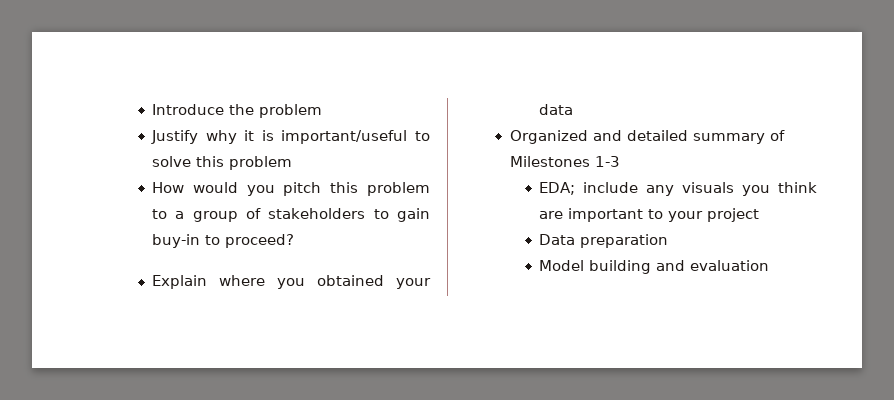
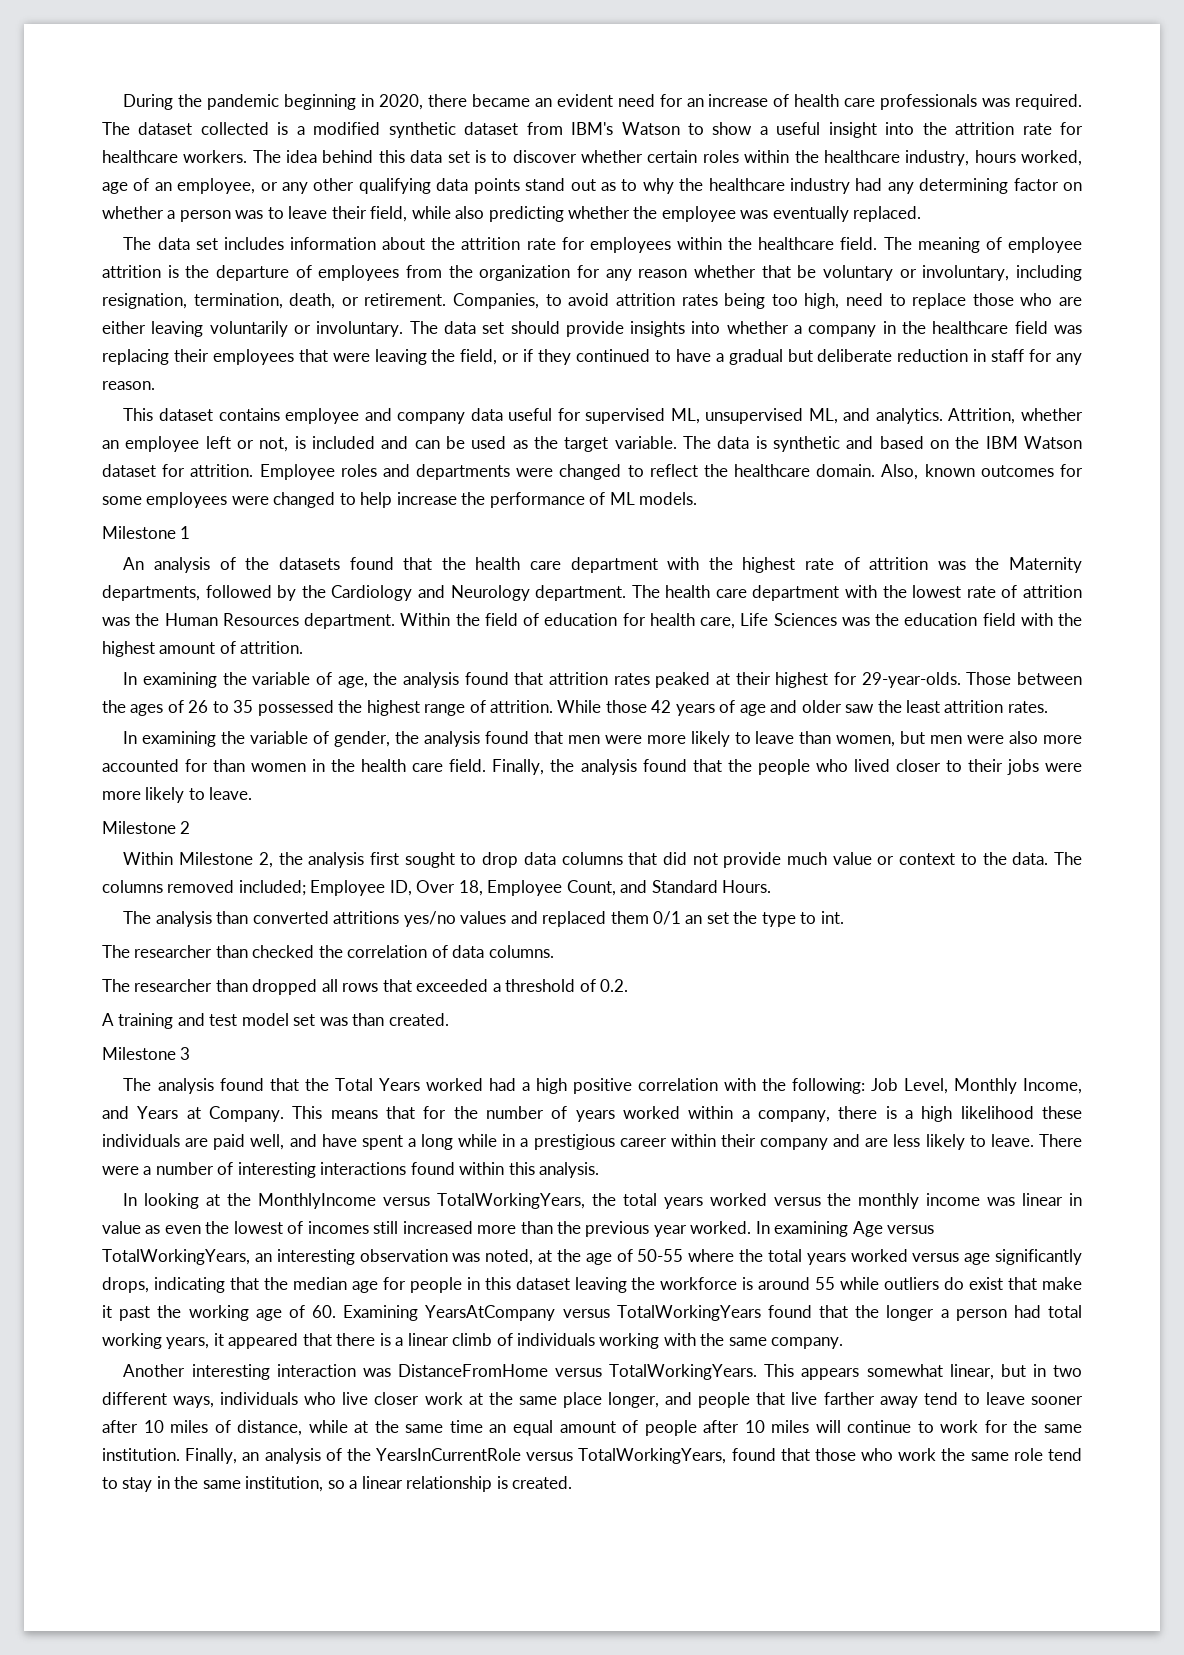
- Introduce the problem
- Justify why it is important/useful to solve this problem
- How would you pitch this problem to a group of stakeholders to gain buy-in to proceed?
- Explain where you obtained your data
- Organized and detailed summary of Milestones 1-3
- EDA; include any visuals you think are important to your project
- Data preparation
- Model building and evaluation
+ During the pandemic beginning in 2020, there became an evident need for an increase of health care professionals was required. The dataset collected is a modified synthetic dataset from IBM's Watson to show a useful insight into the attrition rate for healthcare workers. The idea behind this data set is to discover whether certain roles within the healthcare industry, hours worked, age of an employee, or any other qualifying data points stand out as to why the healthcare industry had any determining factor on whether a person was to leave their field, while also predicting whether the employee was eventually replaced.
+ The data set includes information about the attrition rate for employees within the healthcare field. The meaning of employee attrition is the departure of employees from the organization for any reason whether that be voluntary or involuntary, including resignation, termination, death, or retirement. Companies, to avoid attrition rates being too high, need to replace those who are either leaving voluntarily or involuntary. The data set should provide insights into whether a company in the healthcare field was replacing their employees that were leaving the field, or if they continued to have a gradual but deliberate reduction in staff for any reason.
+ This dataset contains employee and company data useful for supervised ML, unsupervised ML, and analytics. Attrition, whether an employee left or not, is included and can be used as the target variable. The data is synthetic and based on the IBM Watson dataset for attrition. Employee roles and departments were changed to reflect the healthcare domain. Also, known outcomes for some employees were changed to help increase the performance of ML models.
+ Milestone 1
+ An analysis of the datasets found that the health care department with the highest rate of attrition was the Maternity departments, followed by the Cardiology and Neurology department. The health care department with the lowest rate of attrition was the Human Resources department. Within the field of education for health care, Life Sciences was the education field with the highest amount of attrition.
+ In examining the variable of age, the analysis found that attrition rates peaked at their highest for 29-year-olds. Those between the ages of 26 to 35 possessed the highest range of attrition. While those 42 years of age and older saw the least attrition rates.
+ In examining the variable of gender, the analysis found that men were more likely to leave than women, but men were also more accounted for than women in the health care field. Finally, the analysis found that the people who lived closer to their jobs were more likely to leave.
+ Milestone 2
+ Within Milestone 2, the analysis first sought to drop data columns that did not provide much value or context to the data. The columns removed included; Employee ID, Over 18, Employee Count, and Standard Hours.
+ The analysis than converted attritions yes/no values and replaced them 0/1 an set the type to int.
+ The researcher than checked the correlation of data columns.
+ The researcher than dropped all rows that exceeded a threshold of 0.2.
+ A training and test model set was than created.
+ Milestone 3
+ The analysis found that the Total Years worked had a high positive correlation with the following: Job Level, Monthly Income, and Years at Company. This means that for the number of years worked within a company, there is a high likelihood these individuals are paid well, and have spent a long while in a prestigious career within their company and are less likely to leave. There were a number of interesting interactions found within this analysis.
+ In looking at the MonthlyIncome versus TotalWorkingYears, the total years worked versus the monthly income was linear in value as even the lowest of incomes still increased more than the previous year worked. In examining Age versus TotalWorkingYears, an interesting observation was noted, at the age of 50-55 where the total years worked versus age significantly drops, indicating that the median age for people in this dataset leaving the workforce is around 55 while outliers do exist that make it past the working age of 60. Examining YearsAtCompany versus TotalWorkingYears found that the longer a person had total working years, it appeared that there is a linear climb of individuals working with the same company.
+ Another interesting interaction was DistanceFromHome versus TotalWorkingYears. This appears somewhat linear, but in two different ways, individuals who live closer work at the same place longer, and people that live farther away tend to leave sooner after 10 miles of distance, while at the same time an equal amount of people after 10 miles will continue to work for the same institution. Finally, an analysis of the YearsInCurrentRole versus TotalWorkingYears, found that those who work the same role tend to stay in the same institution, so a linear relationship is created.

